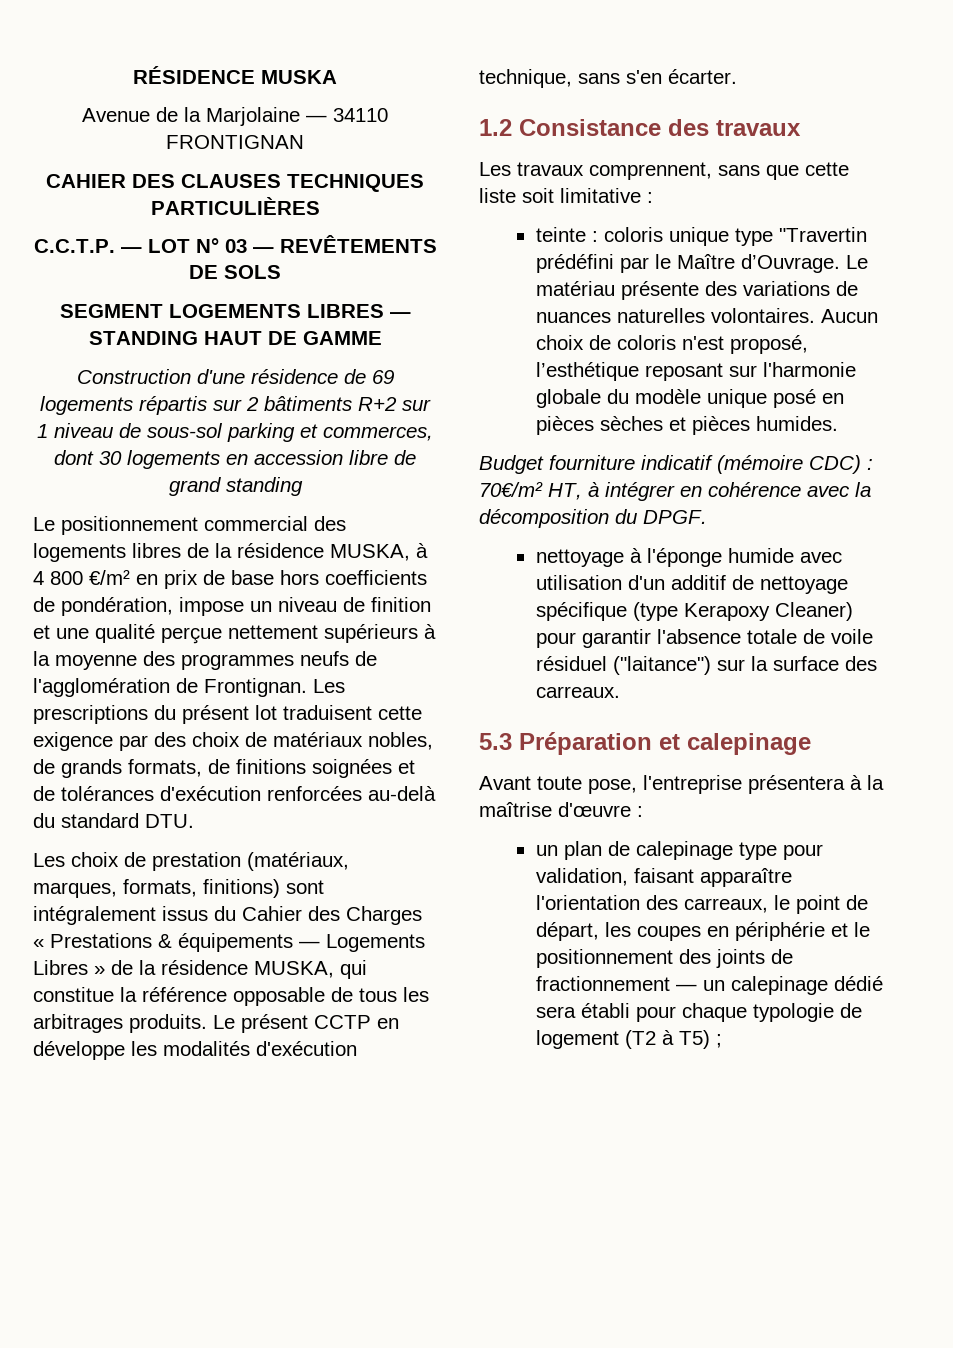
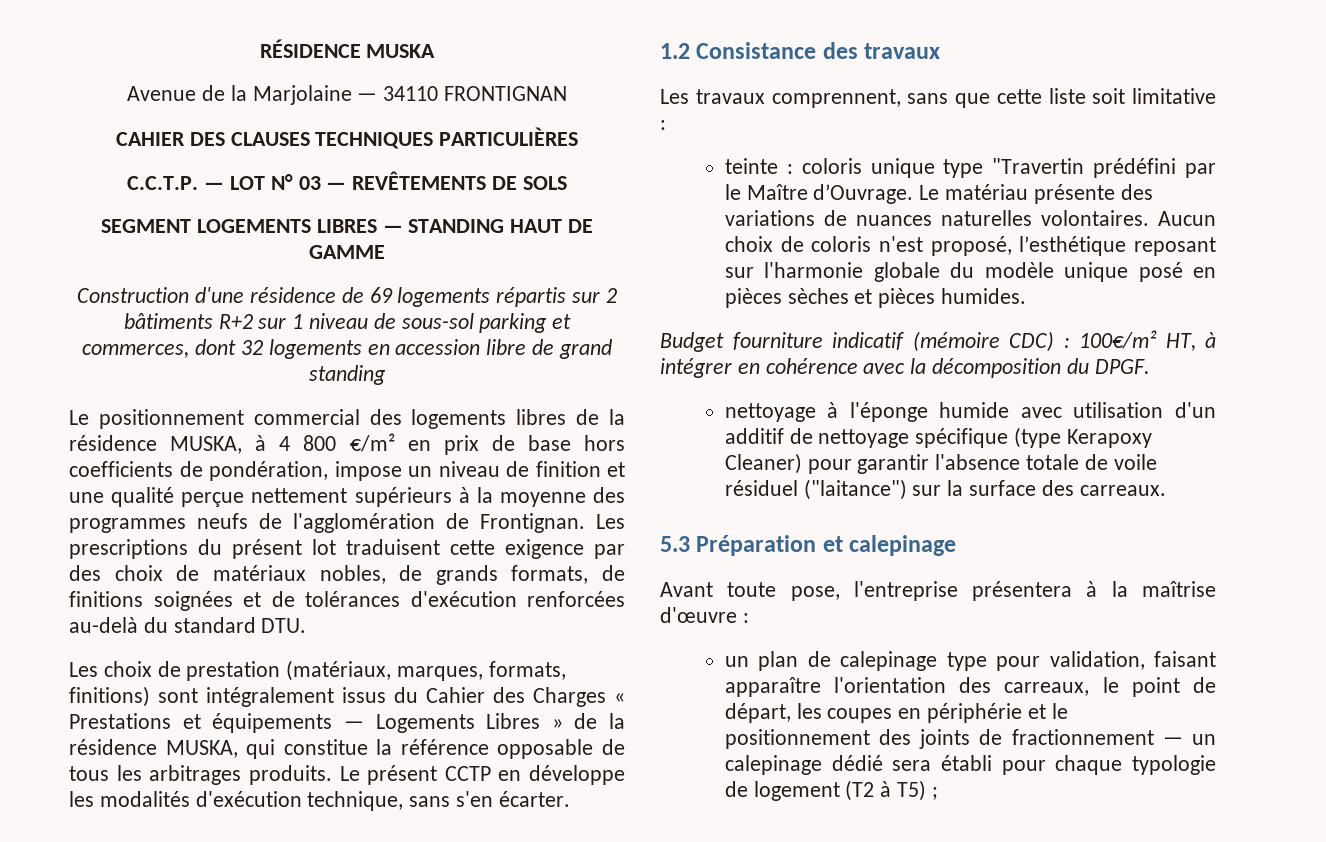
- Construction d'une résidence de 69 logements répartis sur 2 bâtiments R+2 sur 1 niveau de sous-sol parking et commerces, dont 30 logements en accession libre de grand standing
+ Construction d'une résidence de 69 logements répartis sur 2 bâtiments R+2 sur 1 niveau de sous-sol parking et commerces, dont 32 logements en accession libre de grand standing
- Les choix de prestation (matériaux, marques, formats, finitions) sont intégralement issus du Cahier des Charges « Prestations & équipements — Logements Libres » de la résidence MUSKA, qui constitue la référence opposable de tous les arbitrages produits.
+ Les choix de prestation (matériaux, marques, formats, finitions) sont intégralement issus du Cahier des Charges « Prestations et équipements — Logements Libres » de la résidence MUSKA, qui constitue la référence opposable de tous les arbitrages produits.
- Budget fourniture indicatif (mémoire CDC) : 70€/m² HT, à intégrer en cohérence avec la décomposition du DPGF.
+ Budget fourniture indicatif (mémoire CDC) : 100€/m² HT, à intégrer en cohérence avec la décomposition du DPGF.

